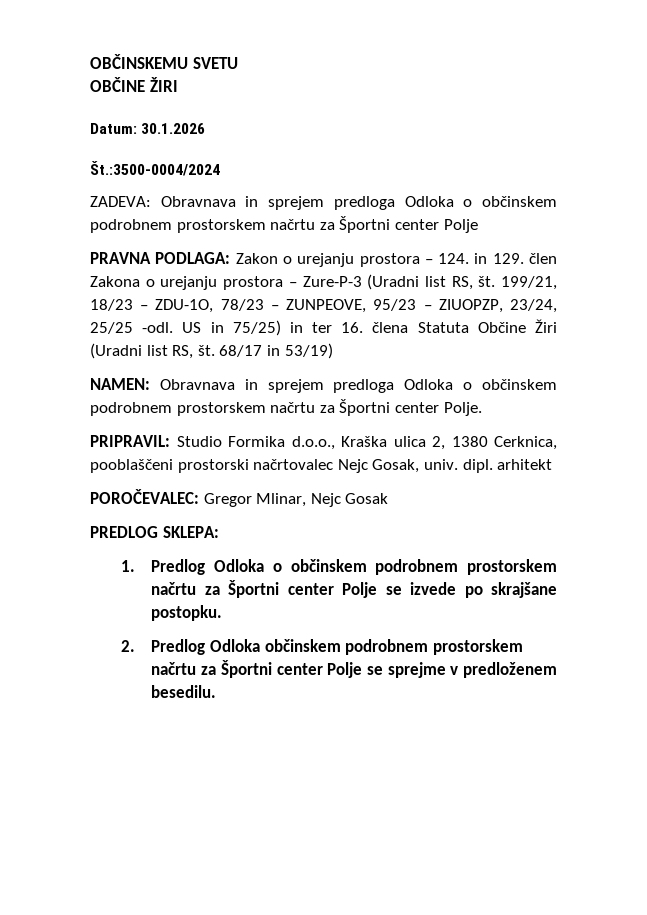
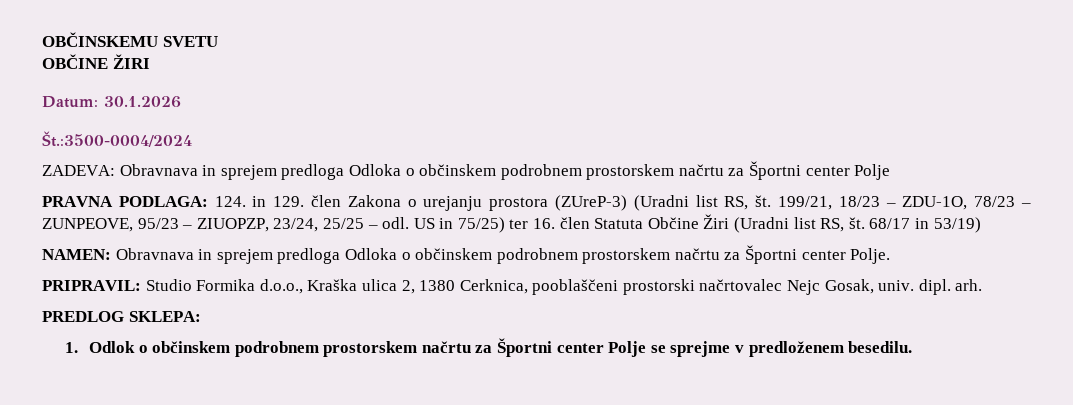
- PRAVNA PODLAGA: Zakon o urejanju prostora – 124. in 129. člen Zakona o urejanju prostora – Zure-P-3 (Uradni list RS, št.
+ PRAVNA PODLAGA: 124. in 129. člen Zakona o urejanju prostora (ZUreP-3) (Uradni list RS, št.
- 199/21, 18/23 – ZDU-1O, 78/23 – ZUNPEOVE, 95/23 – ZIUOPZP, 23/24, 25/25 -odl.
+ 199/21, 18/23 – ZDU-1O, 78/23 – ZUNPEOVE, 95/23 – ZIUOPZP, 23/24, 25/25 – odl.
- US in 75/25) in ter 16. člena Statuta Občine Žiri (Uradni list RS, št.
+ US in 75/25) ter 16. člen Statuta Občine Žiri (Uradni list RS, št.
- PRIPRAVIL: Studio Formika d.o.o., Kraška ulica 2, 1380 Cerknica, pooblaščeni prostorski načrtovalec Nejc Gosak, univ. dipl. arhitekt
- POROČEVALEC: Gregor Mlinar, Nejc Gosak
+ PRIPRAVIL: Studio Formika d.o.o., Kraška ulica 2, 1380 Cerknica, pooblaščeni prostorski načrtovalec Nejc Gosak, univ. dipl. arh.
- 1. Predlog Odloka o občinskem podrobnem prostorskem načrtu za Športni center Polje se izvede po skrajšane postopku.
- 2. Predlog Odloka občinskem podrobnem prostorskem načrtu za Športni center Polje se sprejme v predloženem besedilu.
+ 1. Odlok o občinskem podrobnem prostorskem načrtu za Športni center Polje se sprejme v predloženem besedilu.

